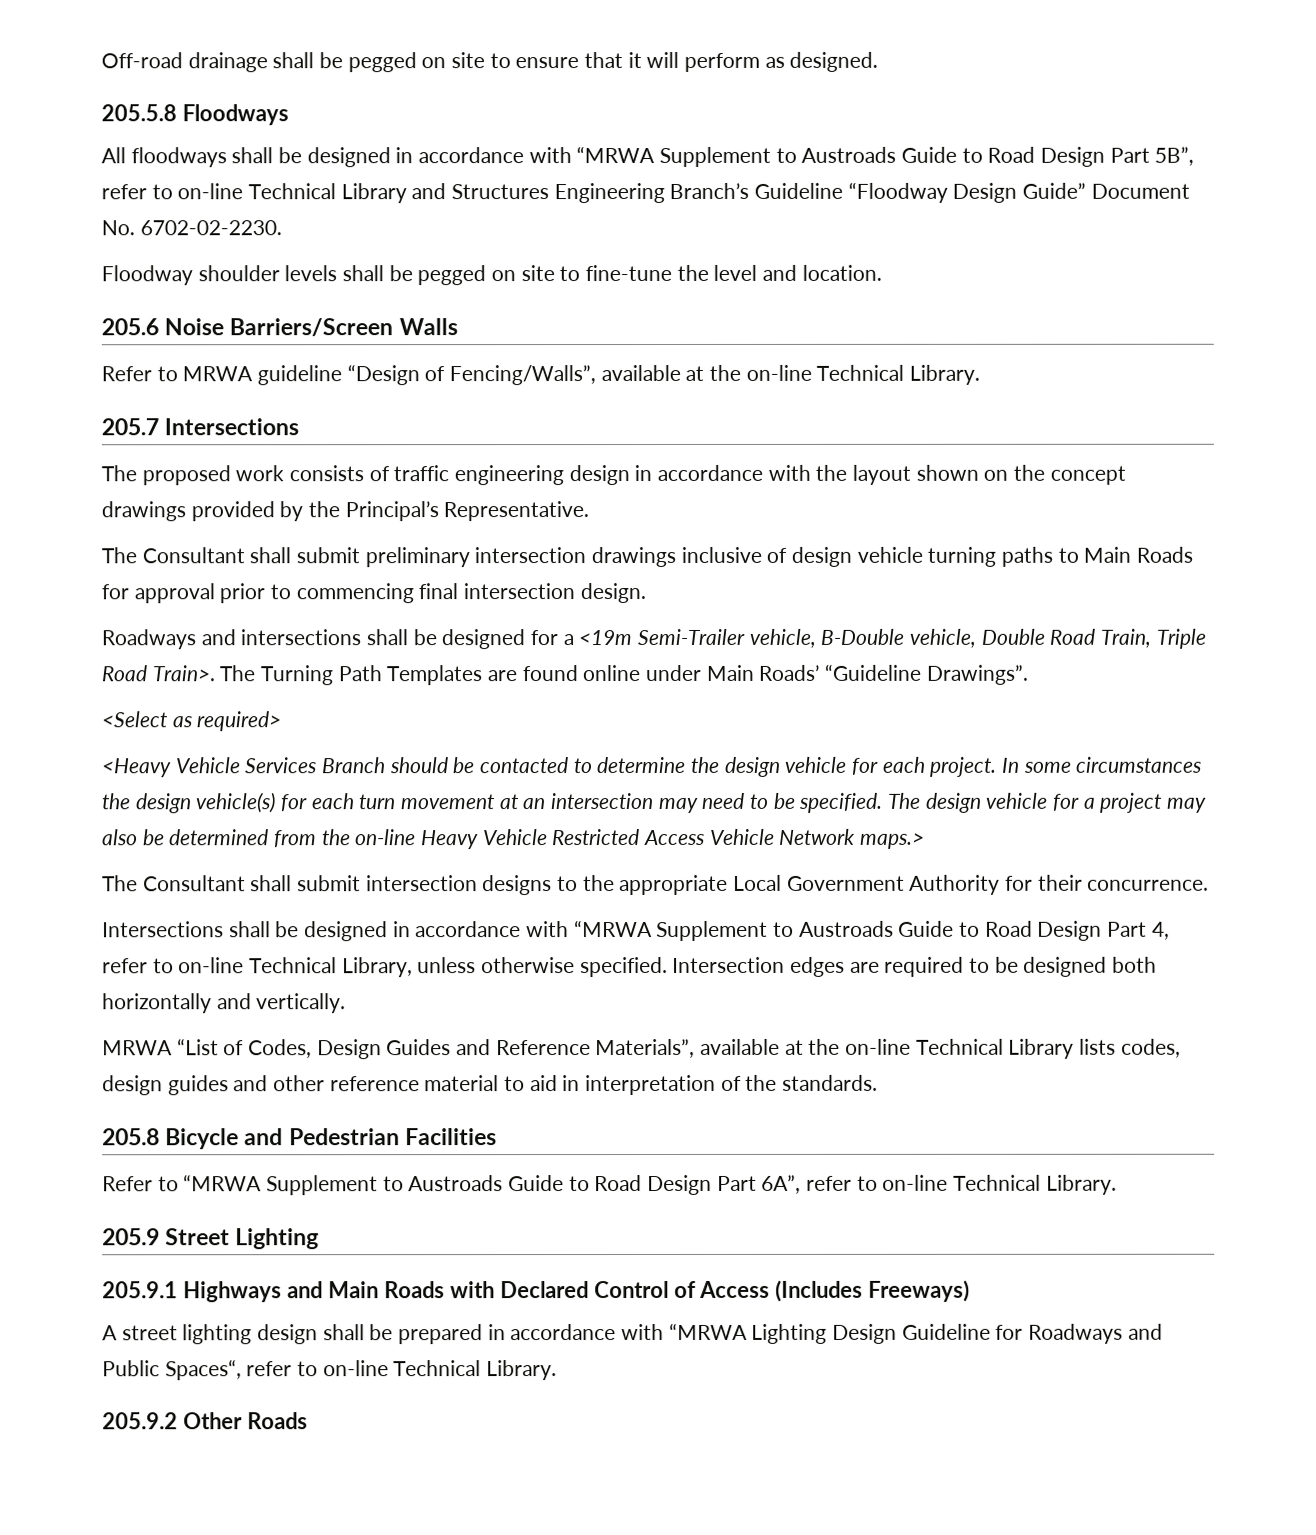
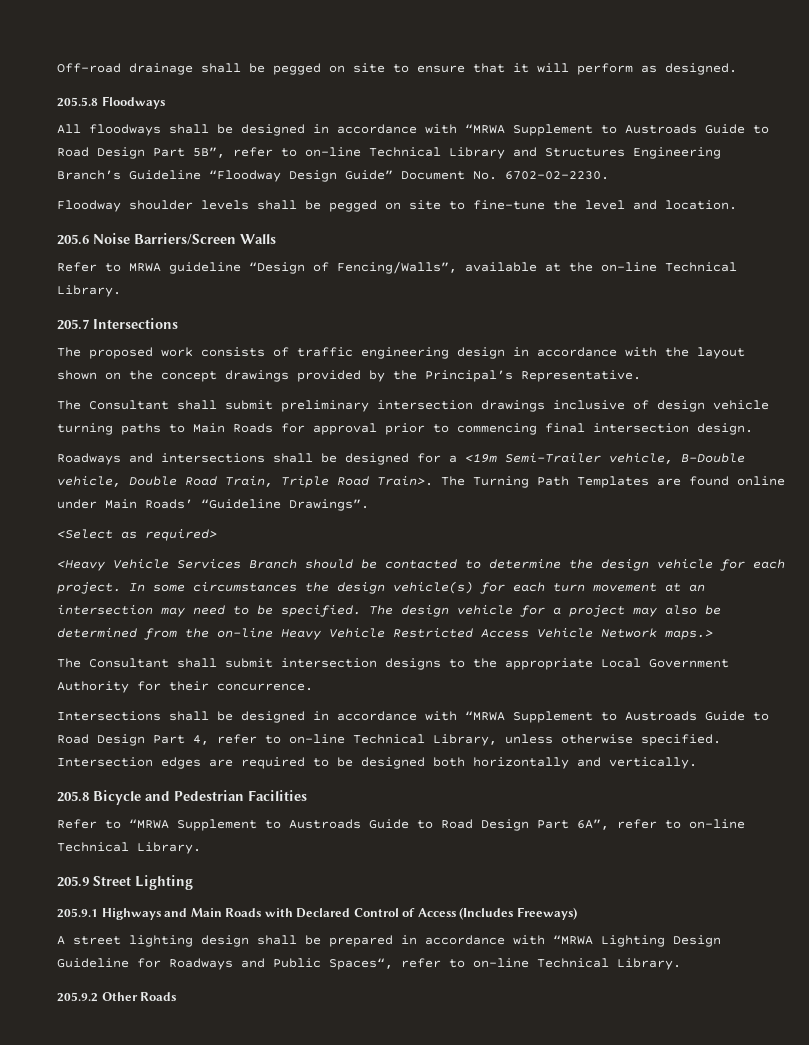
- MRWA “List of Codes, Design Guides and Reference Materials”, available at the on-line Technical Library lists codes, design guides and other reference material to aid in interpretation of the standards.

